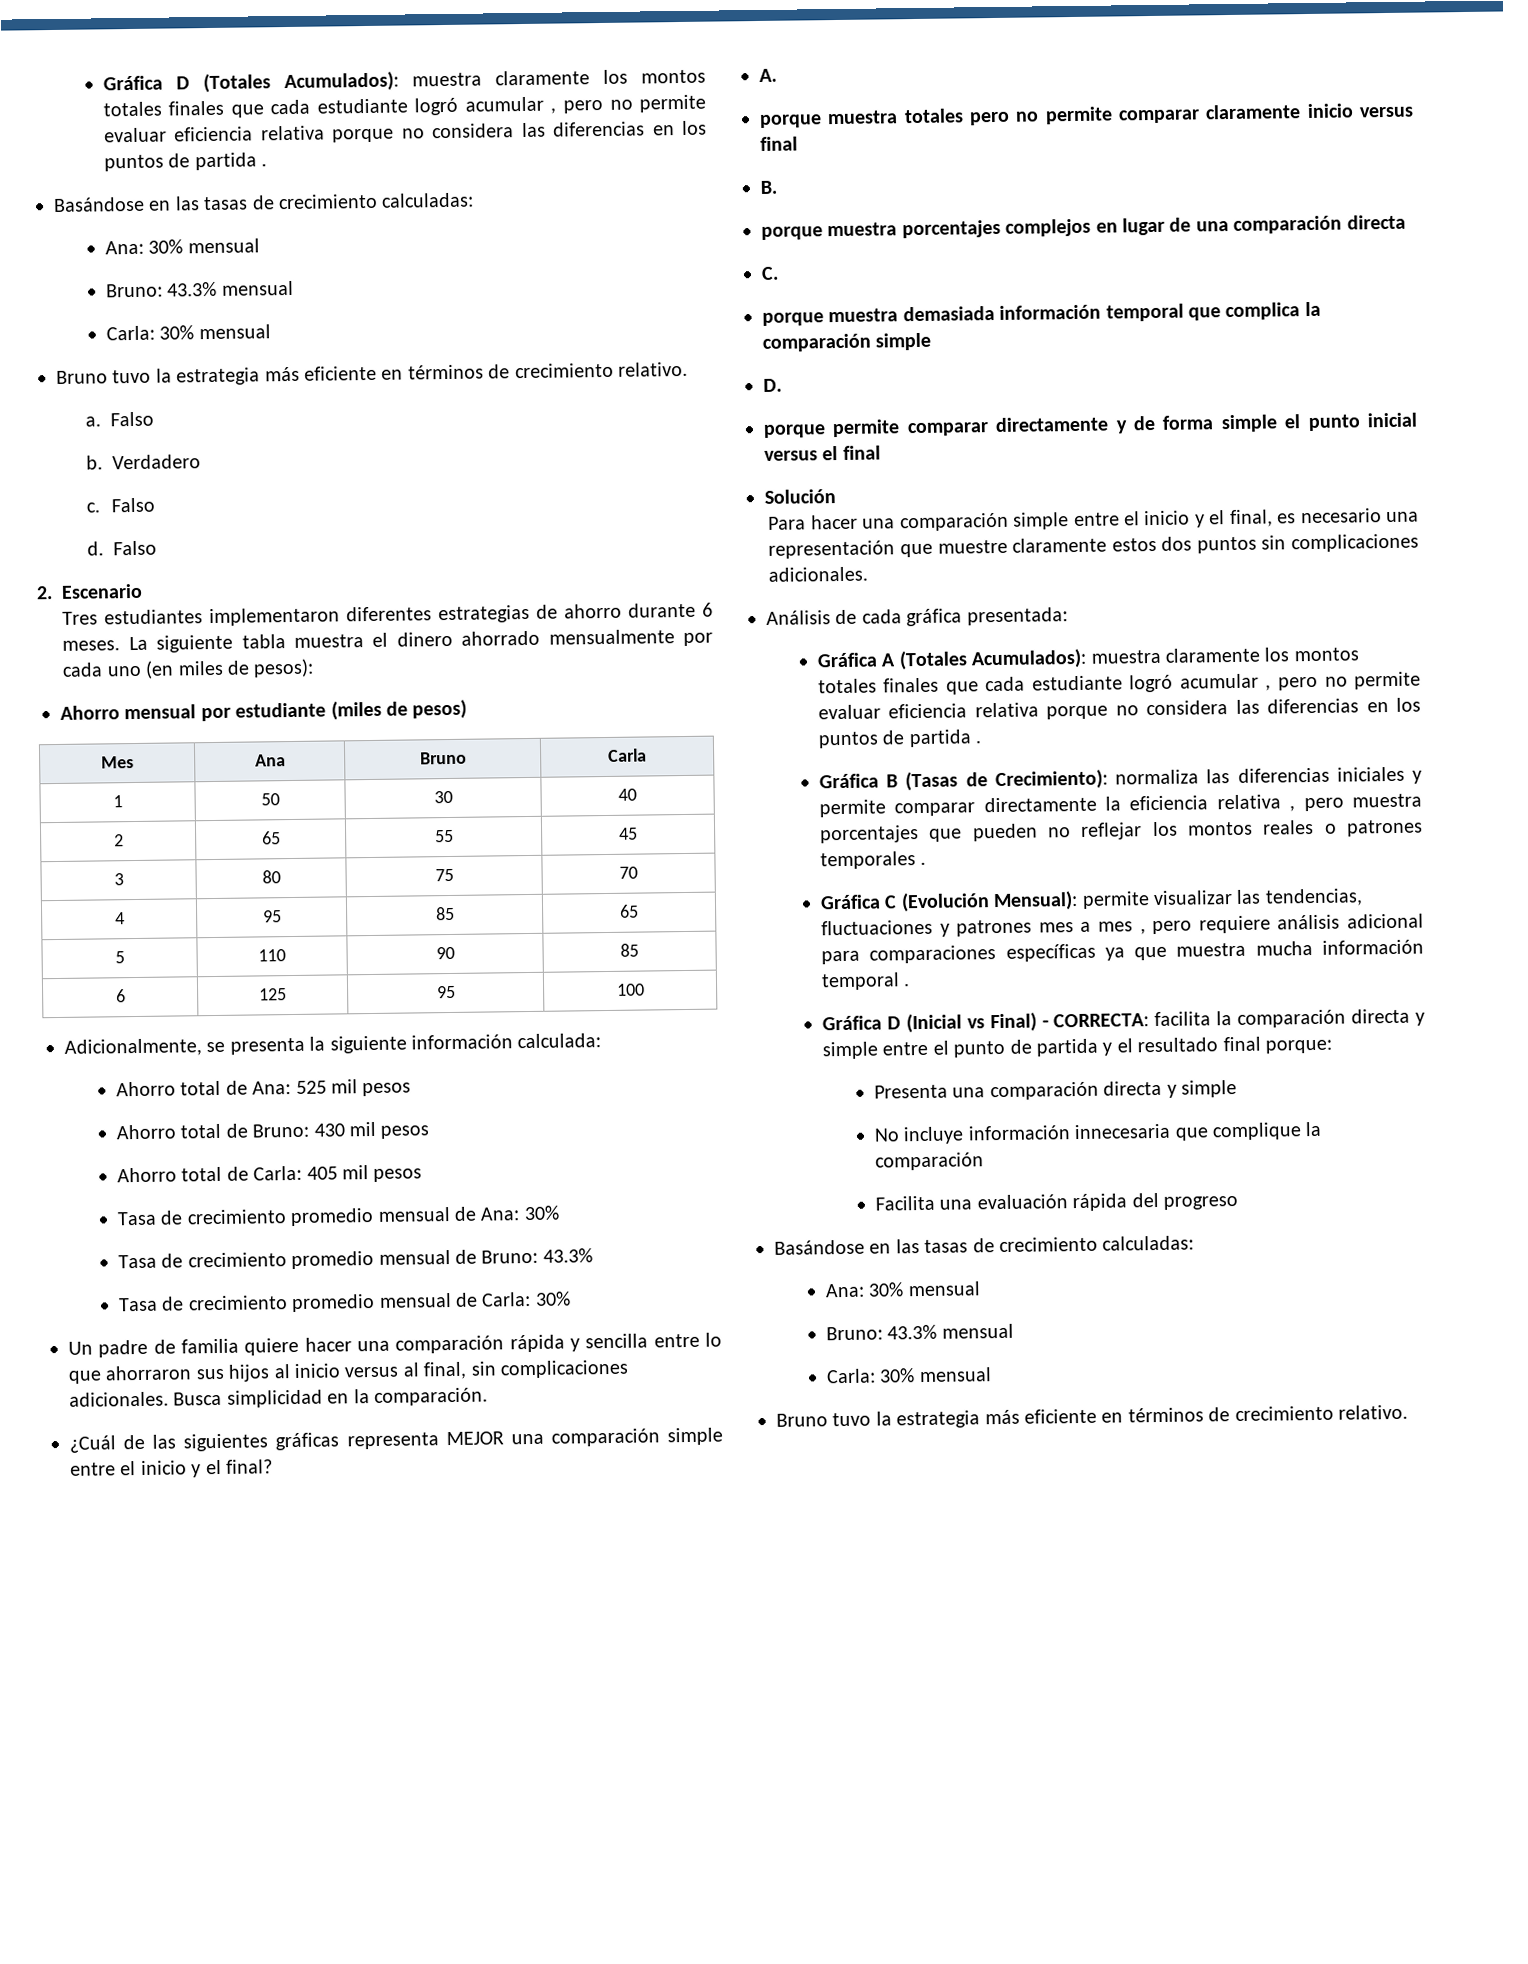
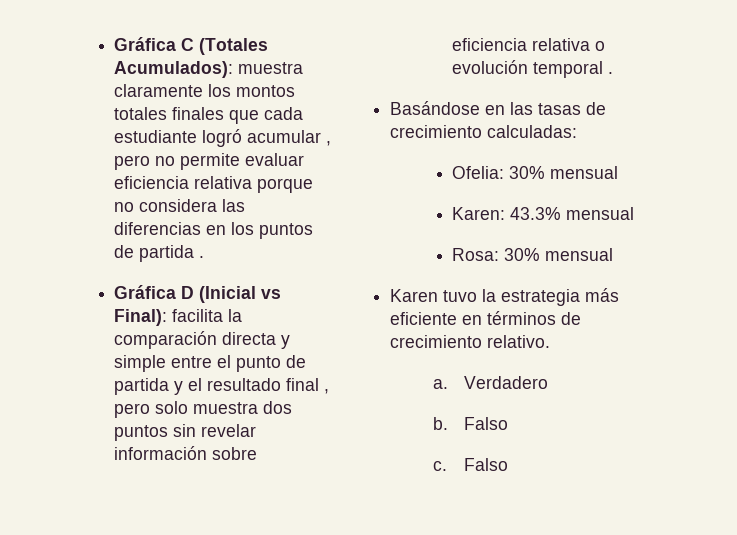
- Gráfica D (Totales Acumulados): muestra claramente los montos totales finales que cada estudiante logró acumular , pero no permite evaluar eficiencia relativa porque no considera las diferencias en los puntos de partida .
- Basándose en las tasas de crecimiento calculadas:
- Ana: 30% mensual
- Bruno: 43.3% mensual
- Carla: 30% mensual
- Bruno tuvo la estrategia más eficiente en términos de crecimiento relativo.
- a. Falso
- b. Verdadero
- c. Falso
- d. Falso
- 2. Escenario
- Tres estudiantes implementaron diferentes estrategias de ahorro durante 6 meses. La siguiente tabla muestra el dinero ahorrado mensualmente por cada uno (en miles de pesos):
- Ahorro mensual por estudiante (miles de pesos)
- Mes | Ana | Bruno | Carla
- 1 | 50 | 30 | 40
- 2 | 65 | 55 | 45
- 3 | 80 | 75 | 70
- 4 | 95 | 85 | 65
- 5 | 110 | 90 | 85
- 6 | 125 | 95 | 100
- Adicionalmente, se presenta la siguiente información calculada:
- Ahorro total de Ana: 525 mil pesos
- Ahorro total de Bruno: 430 mil pesos
- Ahorro total de Carla: 405 mil pesos
- Tasa de crecimiento promedio mensual de Ana: 30%
- Tasa de crecimiento promedio mensual de Bruno: 43.3%
- Tasa de crecimiento promedio mensual de Carla: 30%
- Un padre de familia quiere hacer una comparación rápida y sencilla entre lo que ahorraron sus hijos al inicio versus al final, sin complicaciones adicionales. Busca simplicidad en la comparación.
- ¿Cuál de las siguientes gráficas representa MEJOR una comparación simple entre el inicio y el final?
- A.
- porque muestra totales pero no permite comparar claramente inicio versus final
- B.
- porque muestra porcentajes complejos en lugar de una comparación directa
- C.
- porque muestra demasiada información temporal que complica la comparación simple
- D.
- porque permite comparar directamente y de forma simple el punto inicial versus el final
- Solución
- Para hacer una comparación simple entre el inicio y el final, es necesario una representación que muestre claramente estos dos puntos sin complicaciones adicionales.
- Análisis de cada gráfica presentada:
- Gráfica A (Totales Acumulados): muestra claramente los montos totales finales que cada estudiante logró acumular , pero no permite evaluar eficiencia relativa porque no considera las diferencias en los puntos de partida .
+ Gráfica C (Totales Acumulados): muestra claramente los montos totales finales que cada estudiante logró acumular , pero no permite evaluar eficiencia relativa porque no considera las diferencias en los puntos de partida .
- Gráfica B (Tasas de Crecimiento): normaliza las diferencias iniciales y permite comparar directamente la eficiencia relativa , pero muestra porcentajes que pueden no reflejar los montos reales o patrones temporales .
- Gráfica C (Evolución Mensual): permite visualizar las tendencias, fluctuaciones y patrones mes a mes , pero requiere análisis adicional para comparaciones específicas ya que muestra mucha información temporal .
- Gráfica D (Inicial vs Final) - CORRECTA: facilita la comparación directa y simple entre el punto de partida y el resultado final porque:
- Presenta una comparación directa y simple
- No incluye información innecesaria que complique la comparación
- Facilita una evaluación rápida del progreso
+ Gráfica D (Inicial vs Final): facilita la comparación directa y simple entre el punto de partida y el resultado final , pero solo muestra dos puntos sin revelar información sobre eficiencia relativa o evolución temporal .
  Basándose en las tasas de crecimiento calculadas:
- Ana: 30% mensual
- Bruno: 43.3% mensual
- Carla: 30% mensual
- Bruno tuvo la estrategia más eficiente en términos de crecimiento relativo.
+ Ofelia: 30% mensual
+ Karen: 43.3% mensual
+ Rosa: 30% mensual
+ Karen tuvo la estrategia más eficiente en términos de crecimiento relativo.
+ a. Verdadero
+ b. Falso
+ c. Falso

